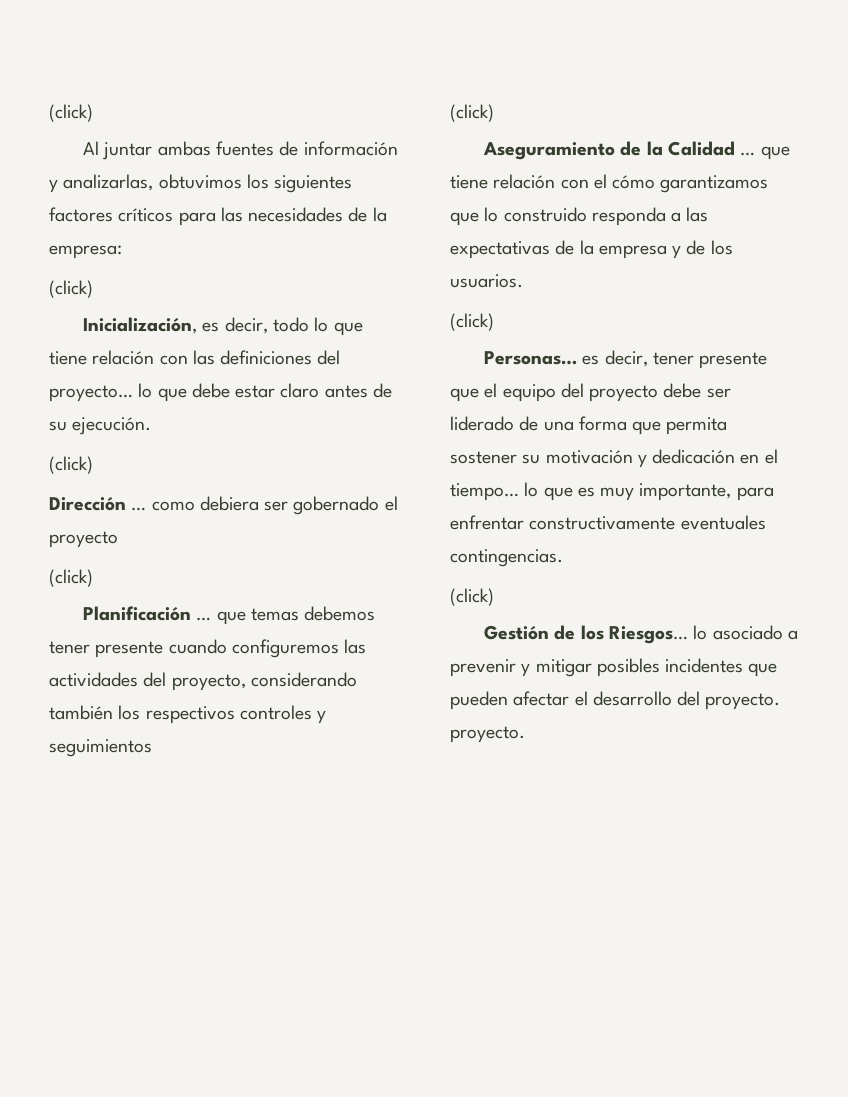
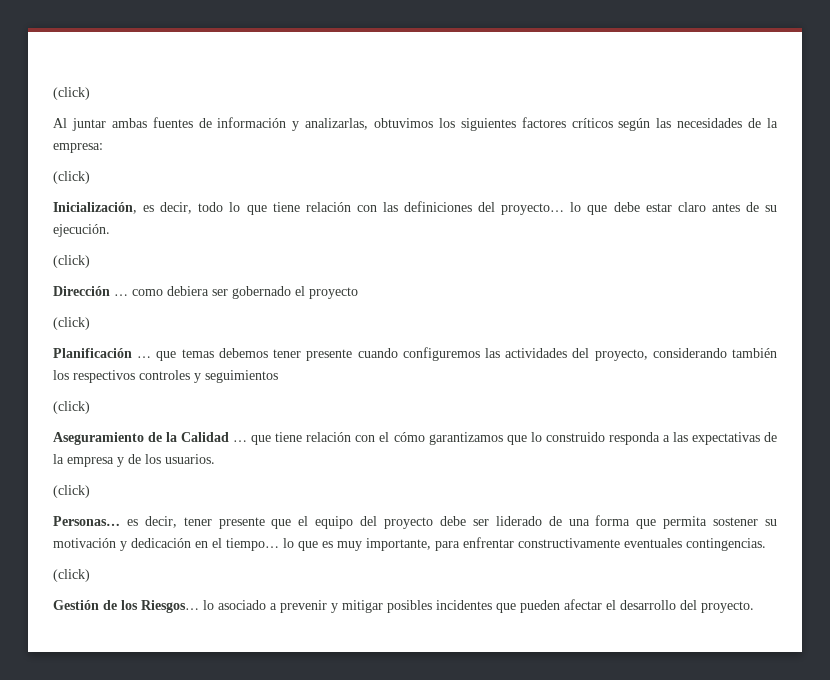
- Al juntar ambas fuentes de información y analizarlas, obtuvimos los siguientes factores críticos para las necesidades de la empresa:
+ Al juntar ambas fuentes de información y analizarlas, obtuvimos los siguientes factores críticos según las necesidades de la empresa:
- Gestión de los Riesgos… lo asociado a prevenir y mitigar posibles incidentes que pueden afectar el desarrollo del proyecto. proyecto.
+ Gestión de los Riesgos… lo asociado a prevenir y mitigar posibles incidentes que pueden afectar el desarrollo del proyecto.

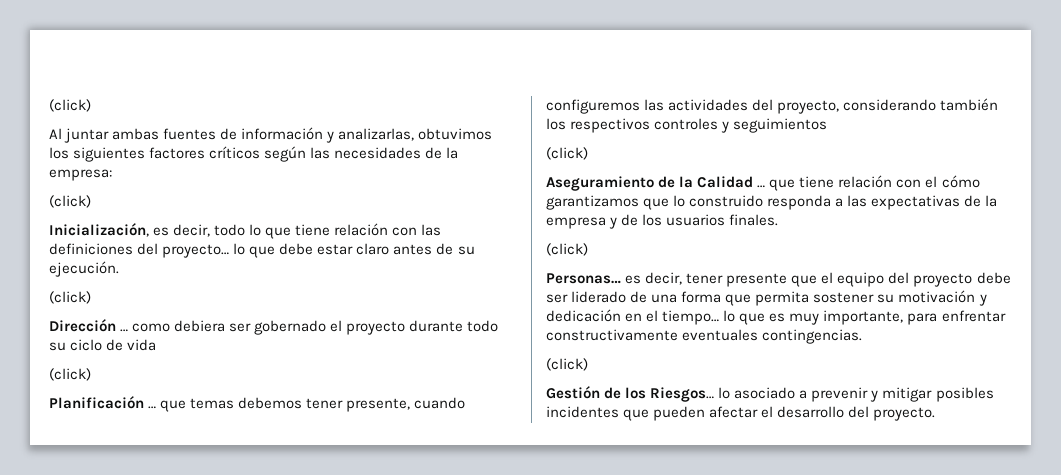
- Dirección … como debiera ser gobernado el proyecto
+ Dirección … como debiera ser gobernado el proyecto durante todo su ciclo de vida
- Planificación … que temas debemos tener presente cuando configuremos las actividades del proyecto, considerando también los respectivos controles y seguimientos
+ Planificación … que temas debemos tener presente, cuando configuremos las actividades del proyecto, considerando también los respectivos controles y seguimientos
- Aseguramiento de la Calidad … que tiene relación con el cómo garantizamos que lo construido responda a las expectativas de la empresa y de los usuarios.
+ Aseguramiento de la Calidad … que tiene relación con el cómo garantizamos que lo construido responda a las expectativas de la empresa y de los usuarios finales.

